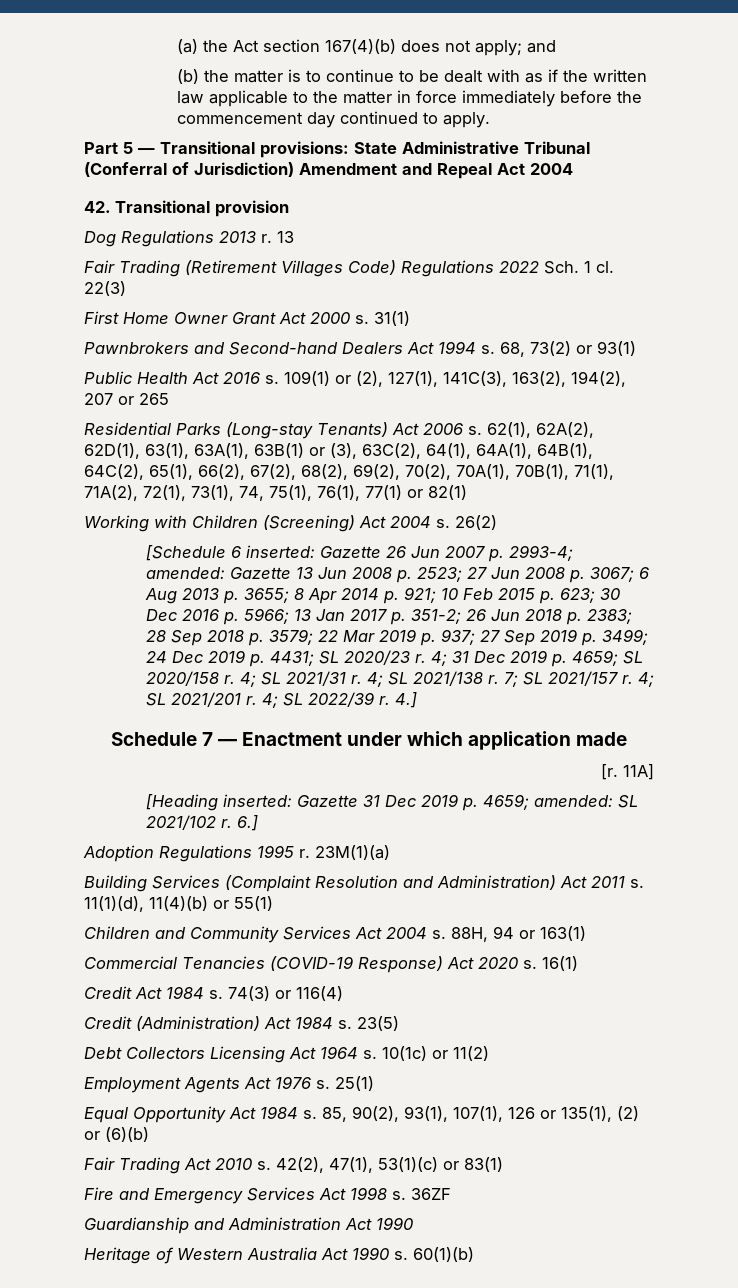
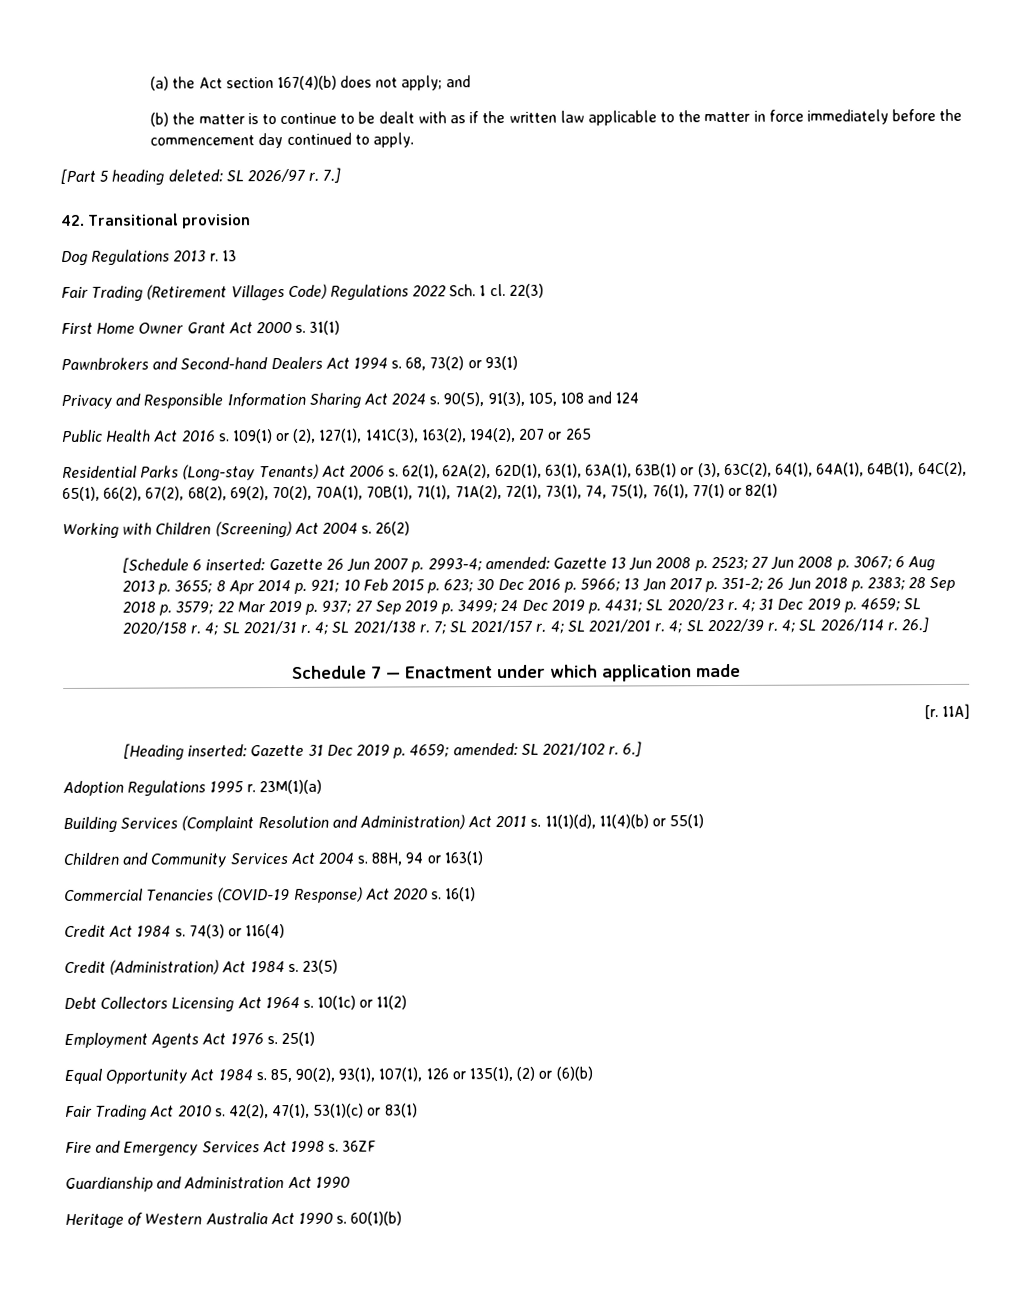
- Part 5 — Transitional provisions: State Administrative Tribunal (Conferral of Jurisdiction) Amendment and Repeal Act 2004
+ [Part 5 heading deleted: SL 2026/97 r. 7.]
+ Privacy and Responsible Information Sharing Act 2024 s. 90(5), 91(3), 105, 108 and 124
- 4.]
+ 4; SL 2026/114 r. 26.]

